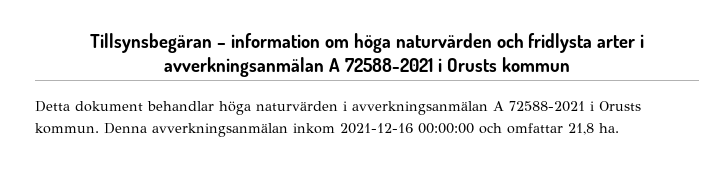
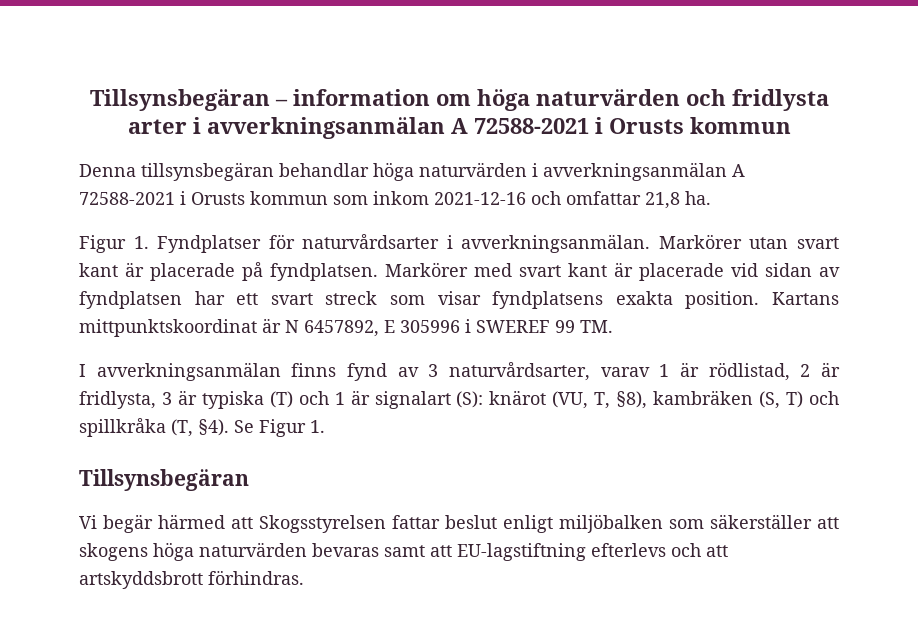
- Detta dokument behandlar höga naturvärden i avverkningsanmälan A 72588-2021 i Orusts kommun. Denna avverkningsanmälan inkom 2021-12-16 00:00:00 och omfattar 21,8 ha.
+ Denna tillsynsbegäran behandlar höga naturvärden i avverkningsanmälan A 72588-2021 i Orusts kommun som inkom 2021-12-16 och omfattar 21,8 ha.
+ Figur 1. Fyndplatser för naturvårdsarter i avverkningsanmälan. Markörer utan svart kant är placerade på fyndplatsen. Markörer med svart kant är placerade vid sidan av fyndplatsen har ett svart streck som visar fyndplatsens exakta position. Kartans mittpunktskoordinat är N 6457892, E 305996 i SWEREF 99 TM.
+ I avverkningsanmälan finns fynd av 3 naturvårdsarter, varav 1 är rödlistad, 2 är fridlysta, 3 är typiska (T) och 1 är signalart (S): knärot (VU, T, §8), kambräken (S, T) och spillkråka (T, §4). Se Figur 1.
+ Tillsynsbegäran
+ Vi begär härmed att Skogsstyrelsen fattar beslut enligt miljöbalken som säkerställer att skogens höga naturvärden bevaras samt att EU-lagstiftning efterlevs och att artskyddsbrott förhindras.

